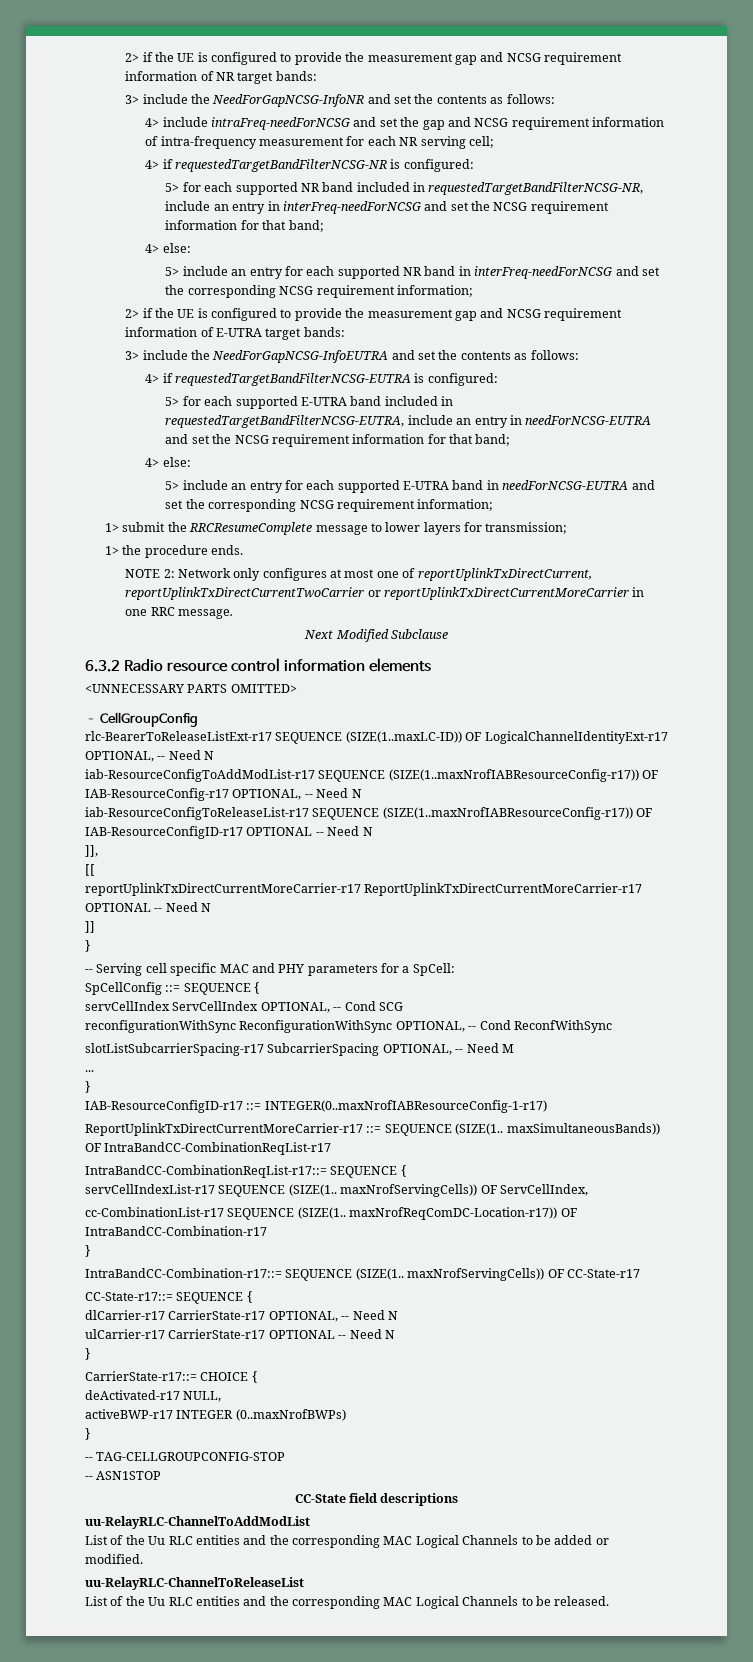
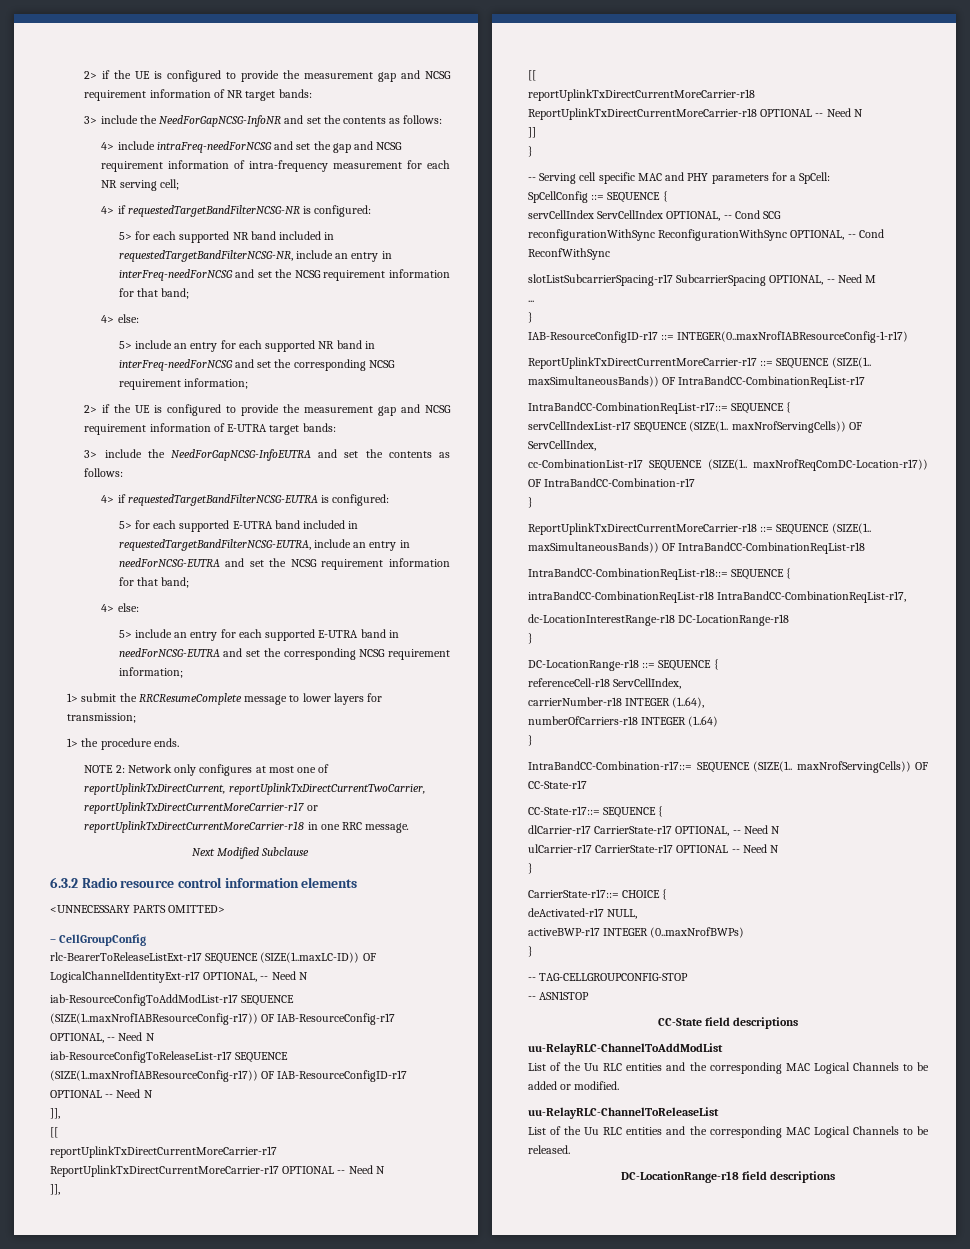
- NOTE 2: Network only configures at most one of reportUplinkTxDirectCurrent, reportUplinkTxDirectCurrentTwoCarrier or reportUplinkTxDirectCurrentMoreCarrier in one RRC message.
+ NOTE 2: Network only configures at most one of reportUplinkTxDirectCurrent, reportUplinkTxDirectCurrentTwoCarrier, reportUplinkTxDirectCurrentMoreCarrier-r17 or reportUplinkTxDirectCurrentMoreCarrier-r18 in one RRC message.
  reportUplinkTxDirectCurrentMoreCarrier-r17 ReportUplinkTxDirectCurrentMoreCarrier-r17 OPTIONAL -- Need N
+ ]],
+ [[
+ reportUplinkTxDirectCurrentMoreCarrier-r18 ReportUplinkTxDirectCurrentMoreCarrier-r18 OPTIONAL -- Need N
+ ReportUplinkTxDirectCurrentMoreCarrier-r18 ::= SEQUENCE (SIZE(1.. maxSimultaneousBands)) OF IntraBandCC-CombinationReqList-r18
+ IntraBandCC-CombinationReqList-r18::= SEQUENCE {
+ intraBandCC-CombinationReqList-r18 IntraBandCC-CombinationReqList-r17,
+ dc-LocationInterestRange-r18 DC-LocationRange-r18
+ }
+ DC-LocationRange-r18 ::= SEQUENCE {
+ referenceCell-r18 ServCellIndex,
+ carrierNumber-r18 INTEGER (1..64),
+ numberOfCarriers-r18 INTEGER (1..64)
+ }
+ DC-LocationRange-r18 field descriptions

